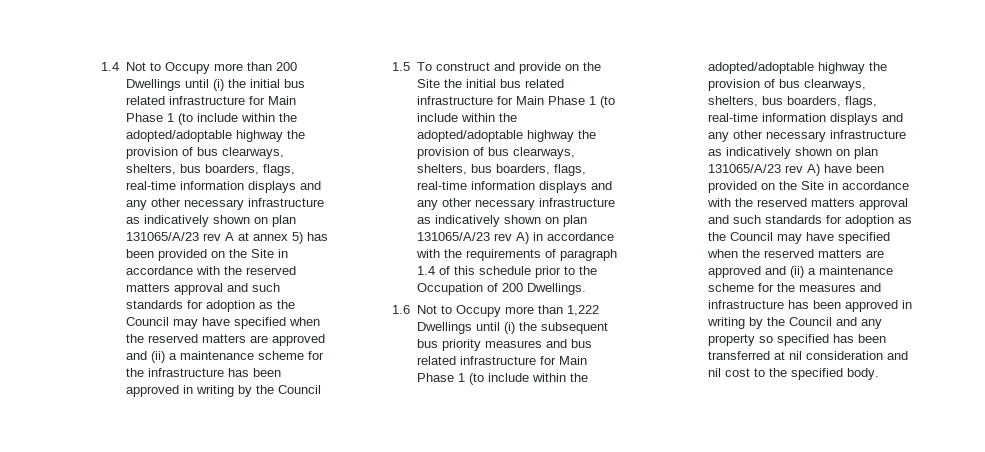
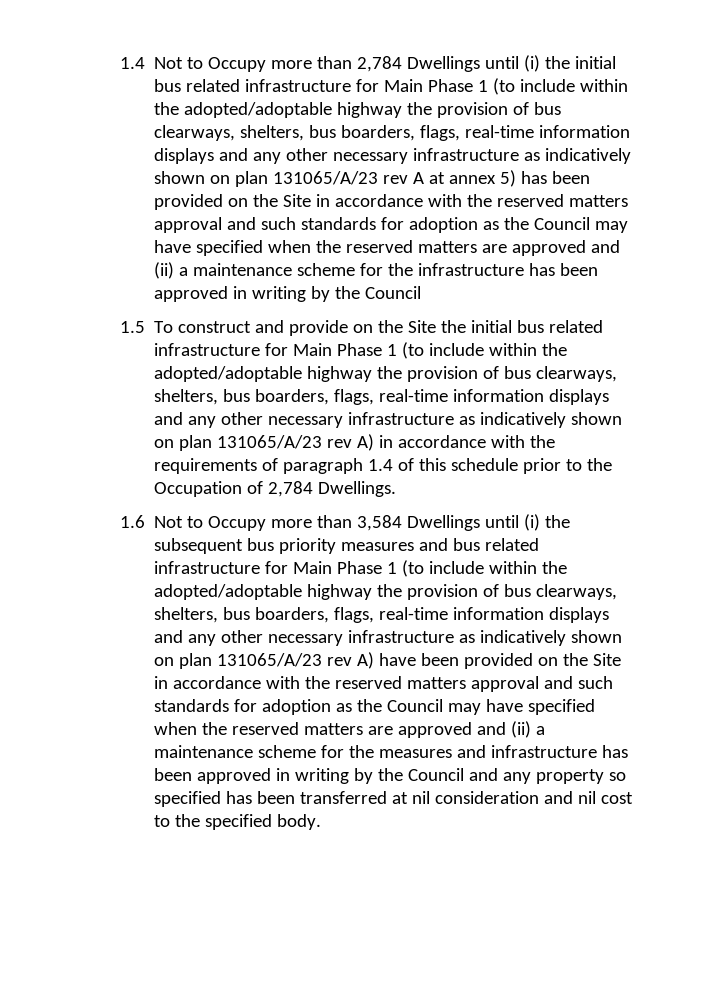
- 1.4 Not to Occupy more than 200 Dwellings until (i) the initial bus related infrastructure for Main Phase 1 (to include within the adopted/adoptable highway the provision of bus clearways, shelters, bus boarders, flags, real-time information displays and any other necessary infrastructure as indicatively shown on plan 131065/A/23 rev A at annex 5) has been provided on the Site in accordance with the reserved matters approval and such standards for adoption as the Council may have specified when the reserved matters are approved and (ii) a maintenance scheme for the infrastructure has been approved in writing by the Council
+ 1.4 Not to Occupy more than 2,784 Dwellings until (i) the initial bus related infrastructure for Main Phase 1 (to include within the adopted/adoptable highway the provision of bus clearways, shelters, bus boarders, flags, real-time information displays and any other necessary infrastructure as indicatively shown on plan 131065/A/23 rev A at annex 5) has been provided on the Site in accordance with the reserved matters approval and such standards for adoption as the Council may have specified when the reserved matters are approved and (ii) a maintenance scheme for the infrastructure has been approved in writing by the Council
- 1.5 To construct and provide on the Site the initial bus related infrastructure for Main Phase 1 (to include within the adopted/adoptable highway the provision of bus clearways, shelters, bus boarders, flags, real-time information displays and any other necessary infrastructure as indicatively shown on plan 131065/A/23 rev A) in accordance with the requirements of paragraph 1.4 of this schedule prior to the Occupation of 200 Dwellings.
+ 1.5 To construct and provide on the Site the initial bus related infrastructure for Main Phase 1 (to include within the adopted/adoptable highway the provision of bus clearways, shelters, bus boarders, flags, real-time information displays and any other necessary infrastructure as indicatively shown on plan 131065/A/23 rev A) in accordance with the requirements of paragraph 1.4 of this schedule prior to the Occupation of 2,784 Dwellings.
- 1.6 Not to Occupy more than 1,222 Dwellings until (i) the subsequent bus priority measures and bus related infrastructure for Main Phase 1 (to include within the adopted/adoptable highway the provision of bus clearways, shelters, bus boarders, flags, real-time information displays and any other necessary infrastructure as indicatively shown on plan 131065/A/23 rev A) have been provided on the Site in accordance with the reserved matters approval and such standards for adoption as the Council may have specified when the reserved matters are approved and (ii) a maintenance scheme for the measures and infrastructure has been approved in writing by the Council and any property so specified has been transferred at nil consideration and nil cost to the specified body.
+ 1.6 Not to Occupy more than 3,584 Dwellings until (i) the subsequent bus priority measures and bus related infrastructure for Main Phase 1 (to include within the adopted/adoptable highway the provision of bus clearways, shelters, bus boarders, flags, real-time information displays and any other necessary infrastructure as indicatively shown on plan 131065/A/23 rev A) have been provided on the Site in accordance with the reserved matters approval and such standards for adoption as the Council may have specified when the reserved matters are approved and (ii) a maintenance scheme for the measures and infrastructure has been approved in writing by the Council and any property so specified has been transferred at nil consideration and nil cost to the specified body.

